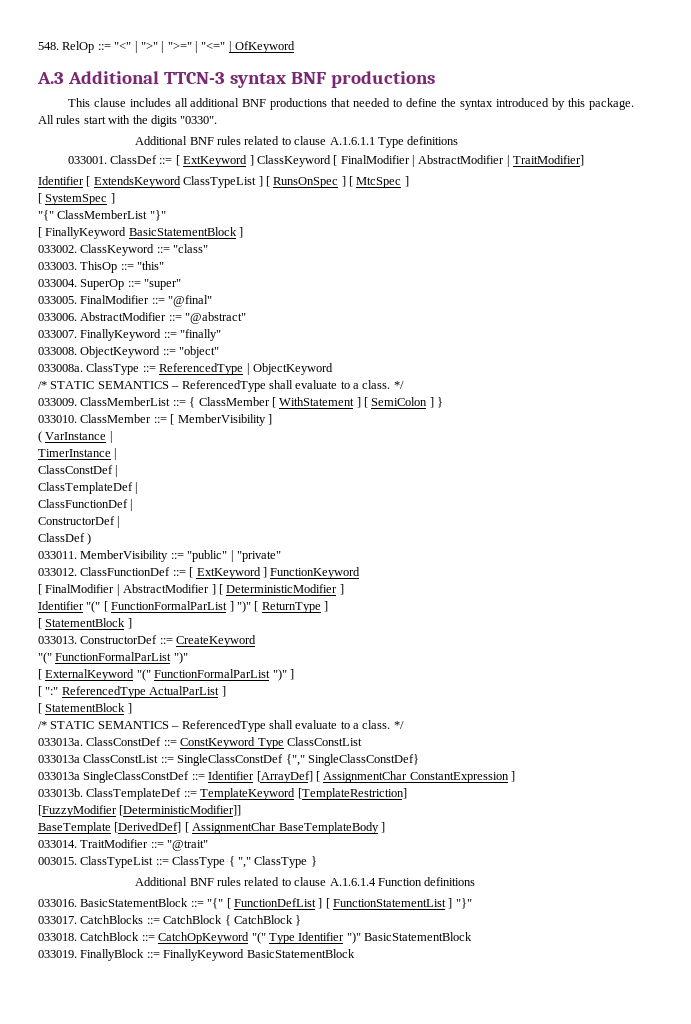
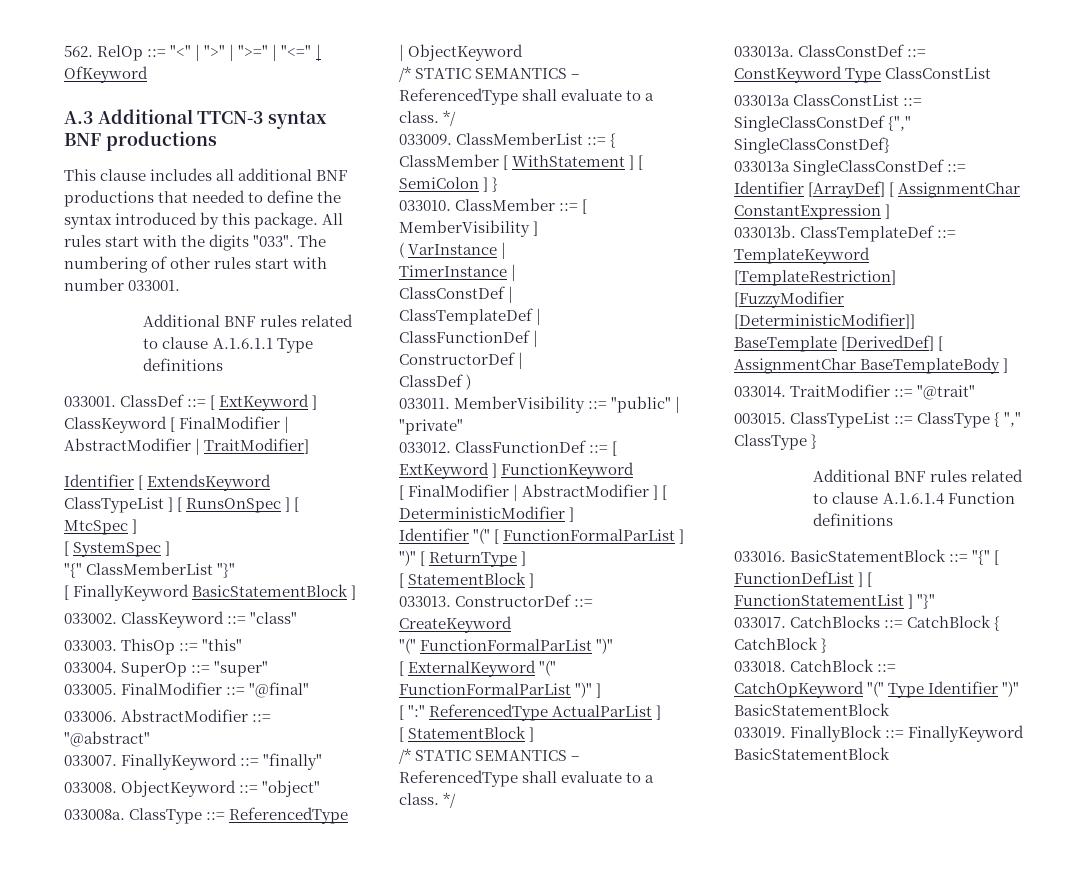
- 548. RelOp ::= "<" | ">" | ">=" | "<=" | OfKeyword
+ 562. RelOp ::= "<" | ">" | ">=" | "<=" | OfKeyword
- All rules start with the digits "0330".
+ All rules start with the digits "033". The numbering of other rules start with number 033001.

